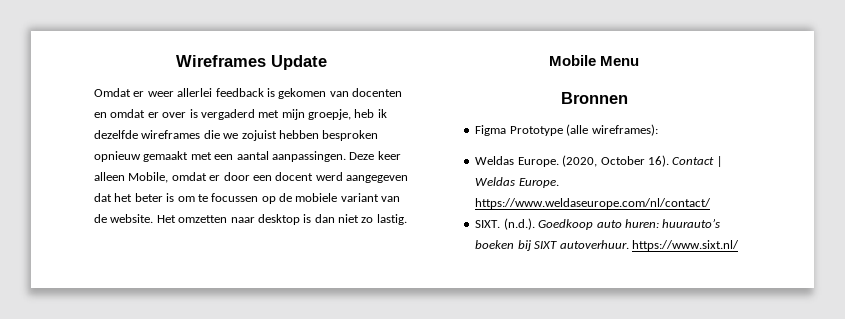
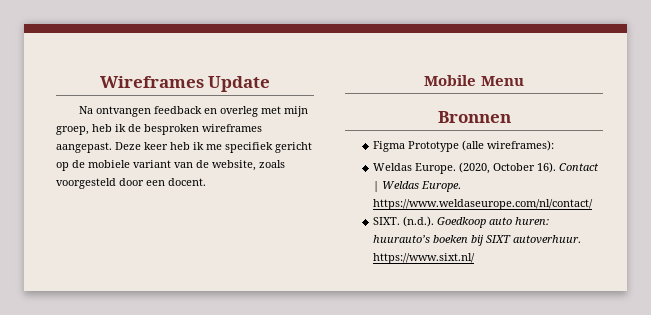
- Omdat er weer allerlei feedback is gekomen van docenten en omdat er over is vergaderd met mijn groepje, heb ik dezelfde wireframes die we zojuist hebben besproken opnieuw gemaakt met een aantal aanpassingen. Deze keer alleen Mobile, omdat er door een docent werd aangegeven dat het beter is om te focussen op de mobiele variant van de website. Het omzetten naar desktop is dan niet zo lastig.
+ Na ontvangen feedback en overleg met mijn groep, heb ik de besproken wireframes aangepast. Deze keer heb ik me specifiek gericht op de mobiele variant van de website, zoals voorgesteld door een docent.

